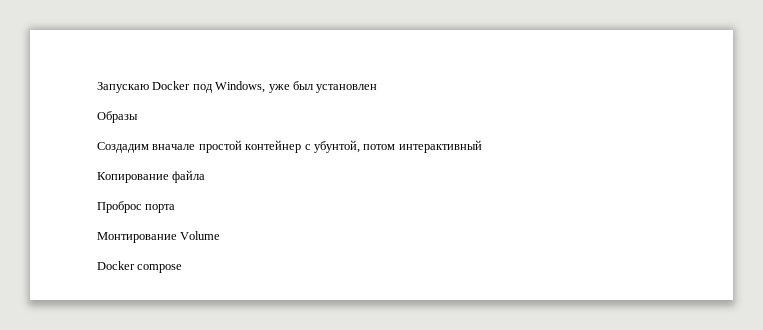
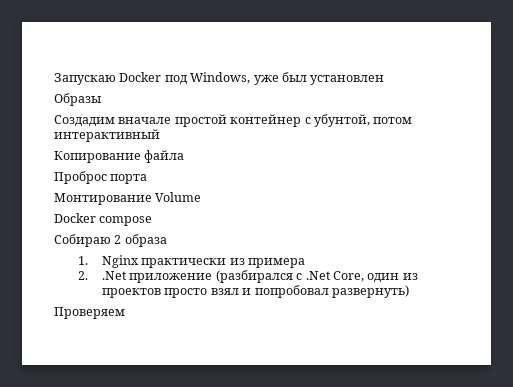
+ Собираю 2 образа
+ 1. Nginx практически из примера
+ 2. .Net приложение (разбирался с .Net Core, один из проектов просто взял и попробовал развернуть)
+ Проверяем

